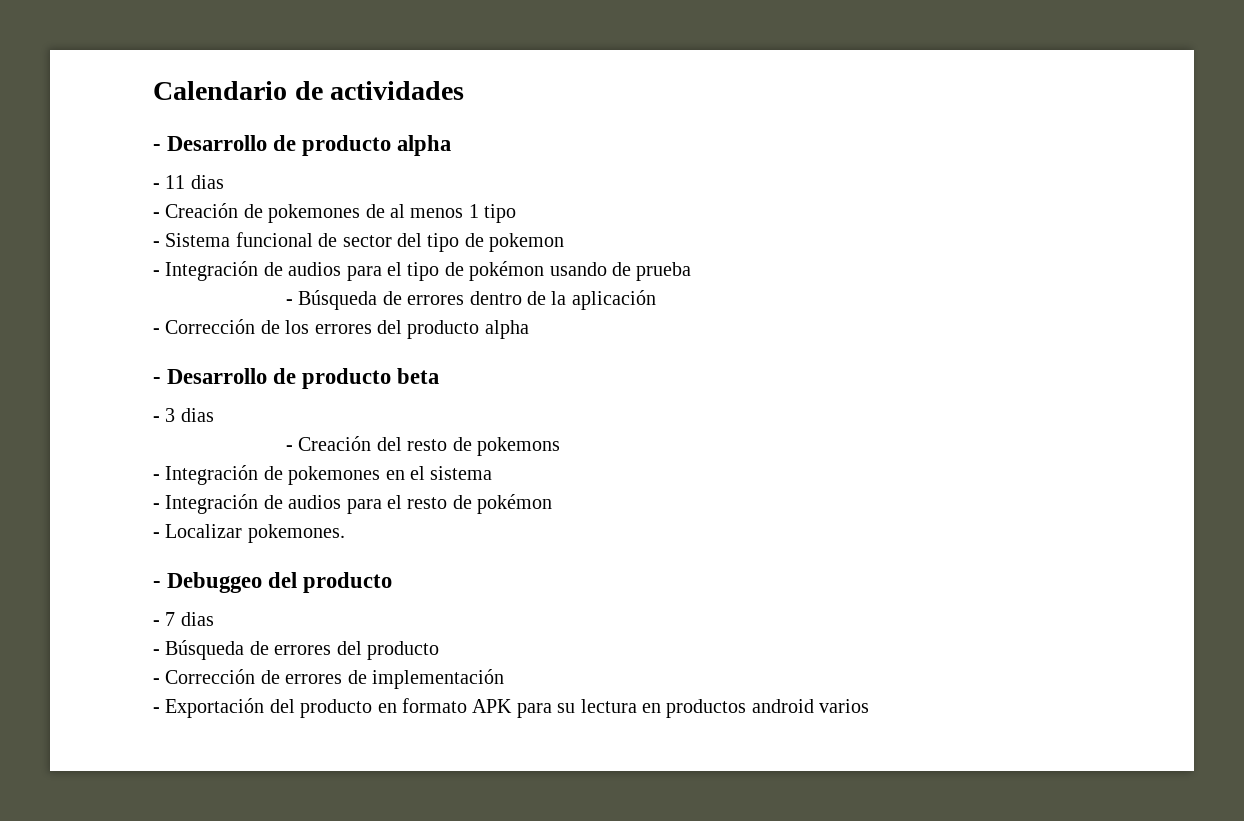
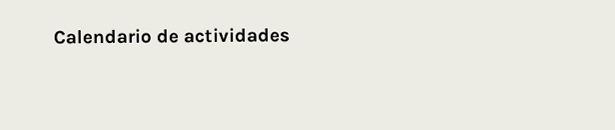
- - Desarrollo de producto alpha
- - 11 dias
- - Creación de pokemones de al menos 1 tipo
- - Sistema funcional de sector del tipo de pokemon
- - Integración de audios para el tipo de pokémon usando de prueba
- - Búsqueda de errores dentro de la aplicación
- - Corrección de los errores del producto alpha
- - Desarrollo de producto beta
- - 3 dias
- - Creación del resto de pokemons
- - Integración de pokemones en el sistema
- - Integración de audios para el resto de pokémon
- - Localizar pokemones.
- - Debuggeo del producto
- - 7 dias
- - Búsqueda de errores del producto
- - Corrección de errores de implementación
- - Exportación del producto en formato APK para su lectura en productos android varios

